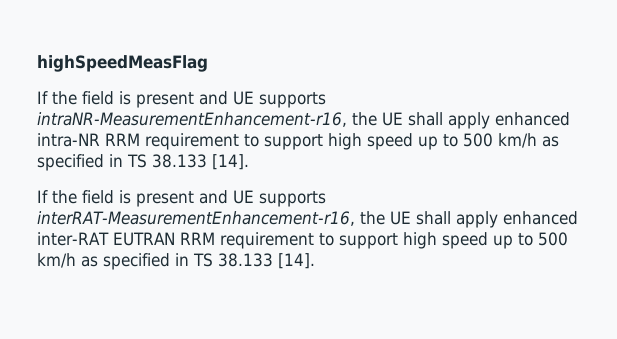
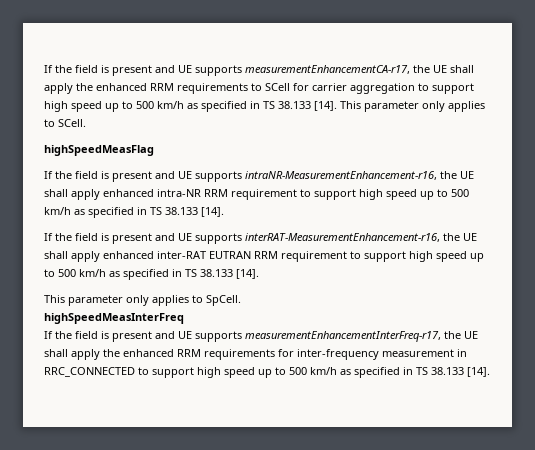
+ If the field is present and UE supports measurementEnhancementCA-r17, the UE shall apply the enhanced RRM requirements to SCell for carrier aggregation to support high speed up to 500 km/h as specified in TS 38.133 [14]. This parameter only applies to SCell.
+ This parameter only applies to SpCell.
+ highSpeedMeasInterFreq
+ If the field is present and UE supports measurementEnhancementInterFreq-r17, the UE shall apply the enhanced RRM requirements for inter-frequency measurement in RRC_CONNECTED to support high speed up to 500 km/h as specified in TS 38.133 [14].

